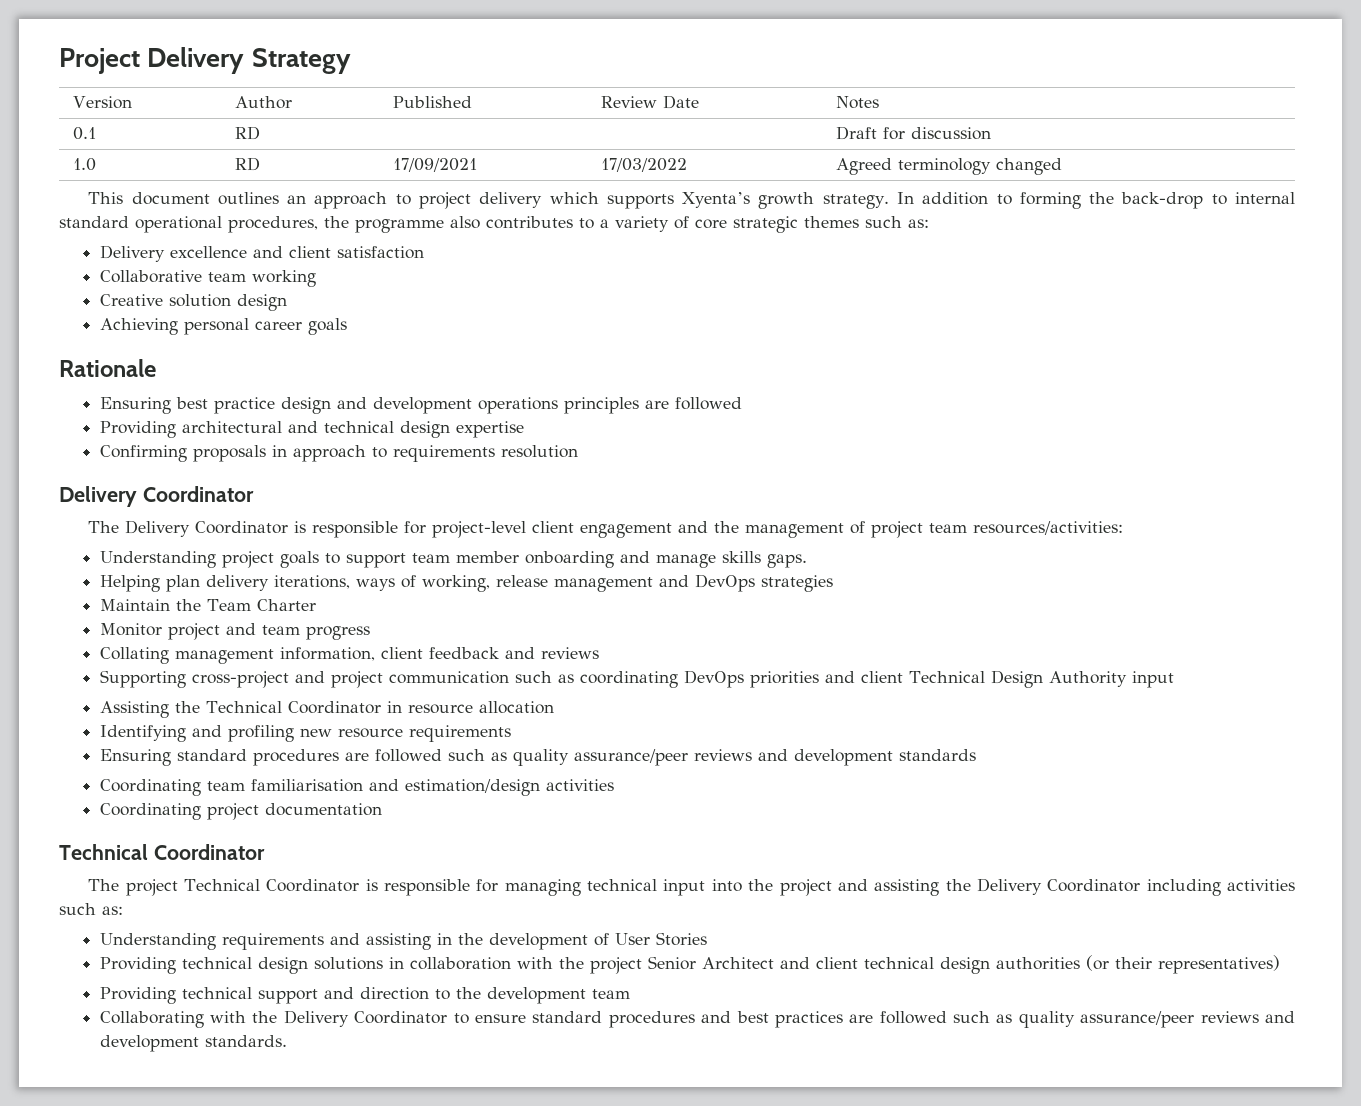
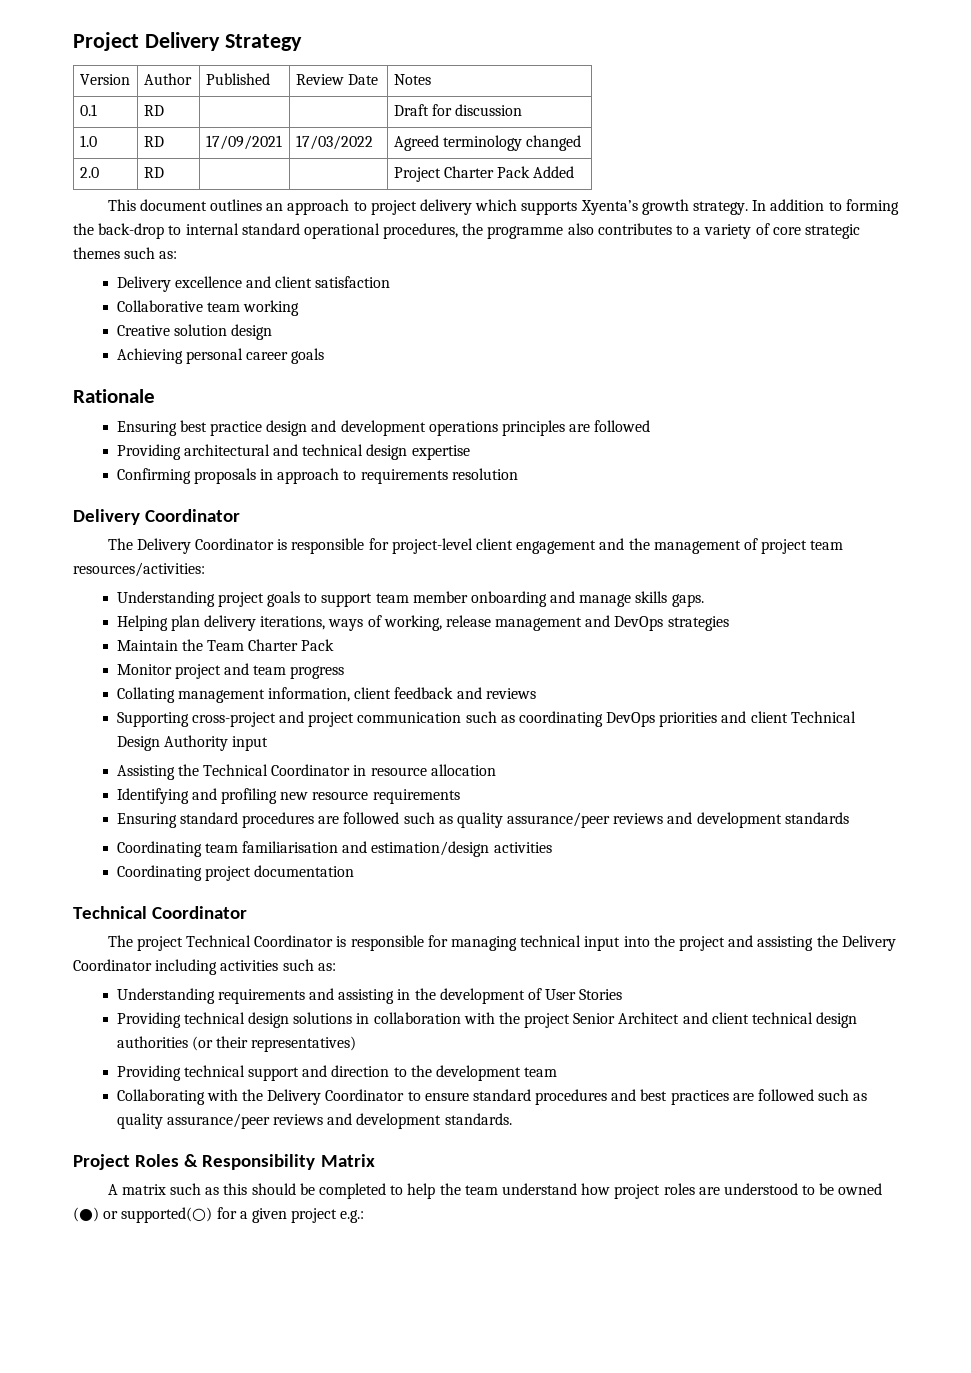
+ 2.0 | RD | | | Project Charter Pack Added
- Maintain the Team Charter
+ Maintain the Team Charter Pack
+ Project Roles & Responsibility Matrix
+ A matrix such as this should be completed to help the team understand how project roles are understood to be owned (●) or supported(○) for a given project e.g.:

